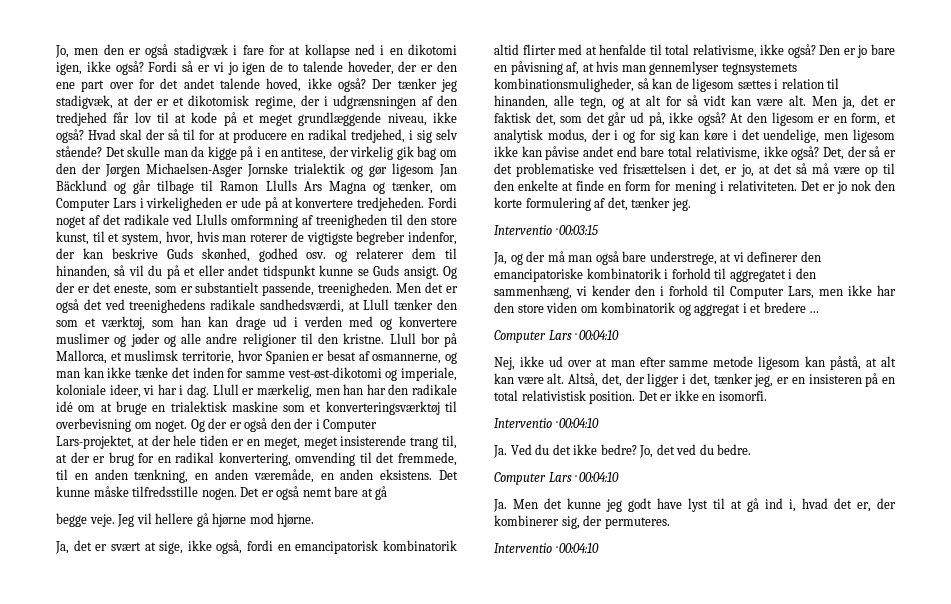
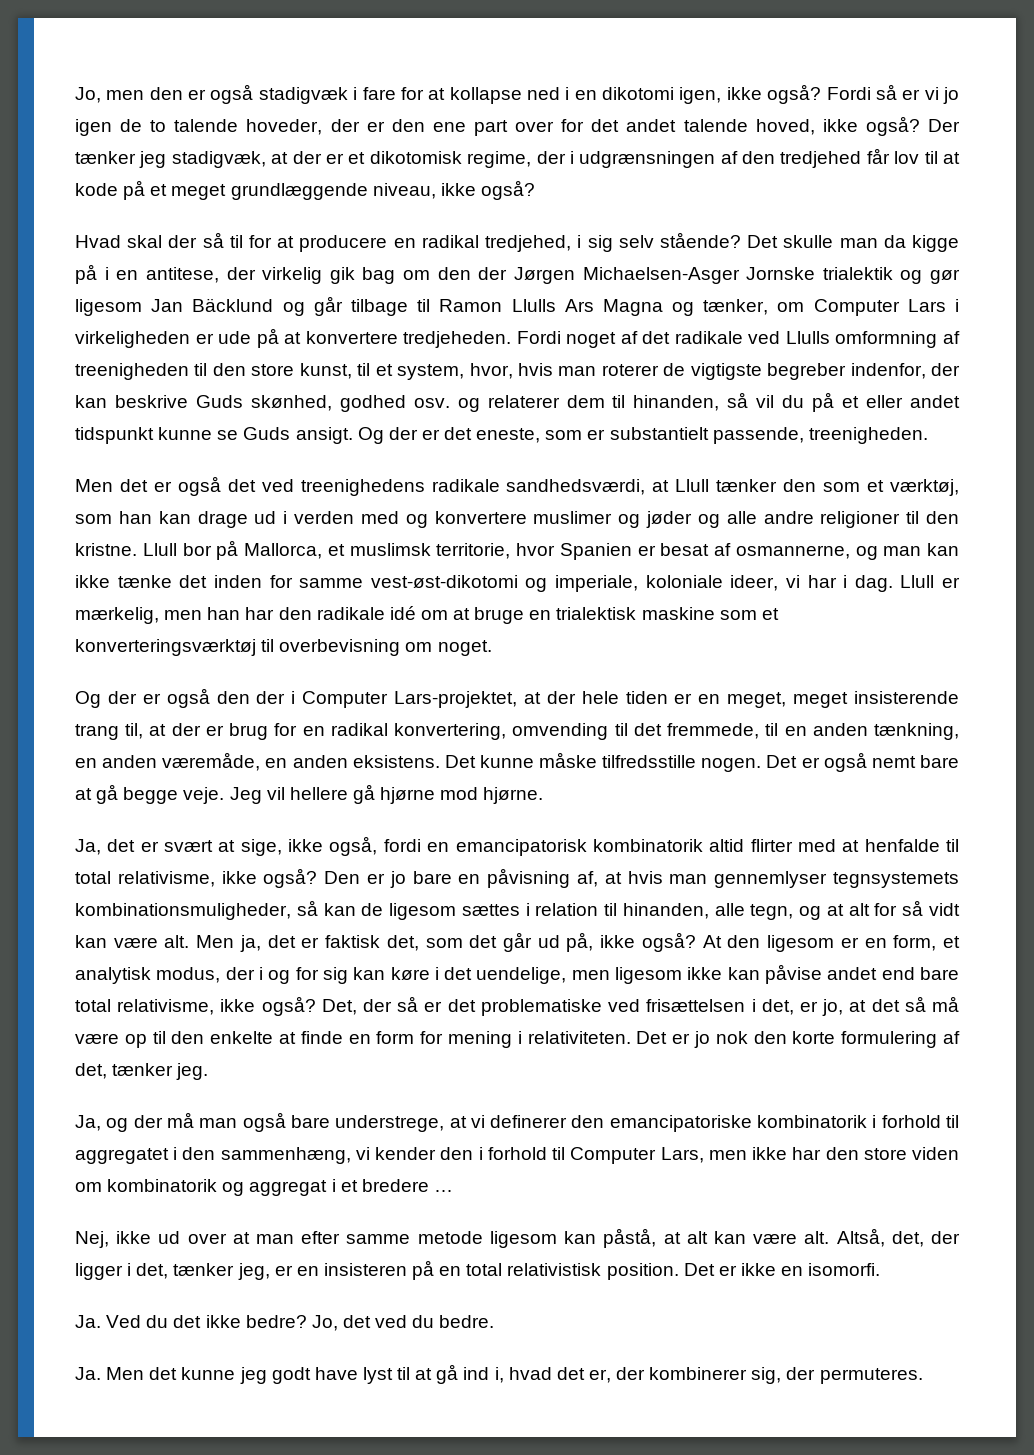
- Der tænker jeg stadigvæk, at der er et dikotomisk regime, der i udgrænsningen af den tredjehed får lov til at kode på et meget grundlæggende niveau, ikke også? Hvad skal der så til for at producere en radikal tredjehed, i sig selv stående?
+ Der tænker jeg stadigvæk, at der er et dikotomisk regime, der i udgrænsningen af den tredjehed får lov til at kode på et meget grundlæggende niveau, ikke også?
+ Hvad skal der så til for at producere en radikal tredjehed, i sig selv stående?
- Og der er det eneste, som er substantielt passende, treenigheden. Men det er også det ved treenighedens radikale sandhedsværdi, at Llull tænker den som et værktøj, som han kan drage ud i verden med og konvertere muslimer og jøder og alle andre religioner til den kristne.
+ Og der er det eneste, som er substantielt passende, treenigheden.
+ Men det er også det ved treenighedens radikale sandhedsværdi, at Llull tænker den som et værktøj, som han kan drage ud i verden med og konvertere muslimer og jøder og alle andre religioner til den kristne.
- Llull er mærkelig, men han har den radikale idé om at bruge en trialektisk maskine som et konverteringsværktøj til overbevisning om noget. Og der er også den der i Computer Lars-projektet, at der hele tiden er en meget, meget insisterende trang til, at der er brug for en radikal konvertering, omvending til det fremmede, til en anden tænkning, en anden væremåde, en anden eksistens.
+ Llull er mærkelig, men han har den radikale idé om at bruge en trialektisk maskine som et konverteringsværktøj til overbevisning om noget.
+ Og der er også den der i Computer Lars-projektet, at der hele tiden er en meget, meget insisterende trang til, at der er brug for en radikal konvertering, omvending til det fremmede, til en anden tænkning, en anden væremåde, en anden eksistens.
- Det er også nemt bare at gå
- begge veje.
+ Det er også nemt bare at gå begge veje.
- Interventio · 00:03:15
  Ja, og der må man også bare understrege, at vi definerer den emancipatoriske kombinatorik i forhold til aggregatet i den sammenhæng, vi kender den i forhold til Computer Lars, men ikke har den store viden om kombinatorik og aggregat i et bredere …
- Computer Lars · 00:04:10
  Det er ikke en isomorfi.
- Interventio · 00:04:10
  Jo, det ved du bedre.
- Computer Lars · 00:04:10
  Ja. Men det kunne jeg godt have lyst til at gå ind i, hvad det er, der kombinerer sig, der permuteres.
- Interventio · 00:04:10

